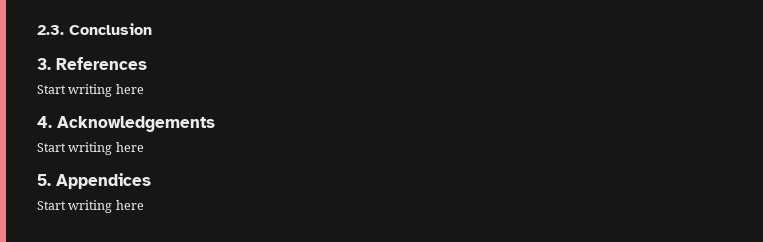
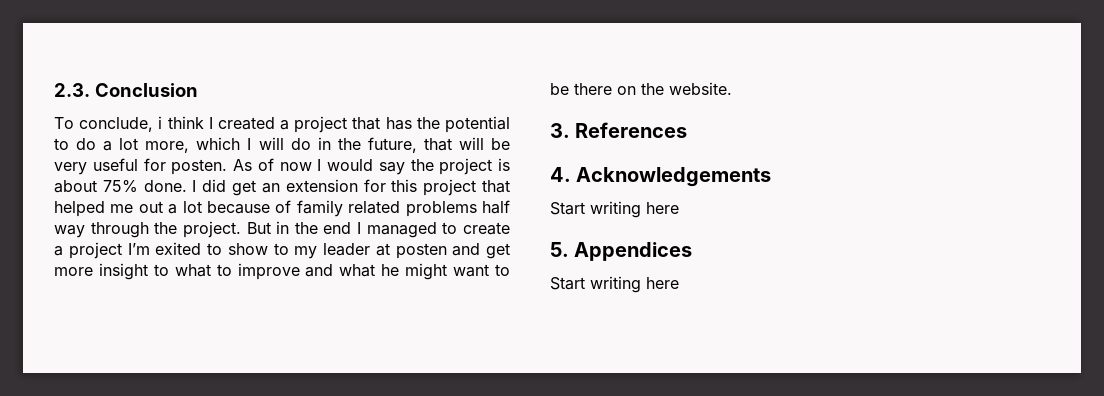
+ To conclude, i think I created a project that has the potential to do a lot more, which I will do in the future, that will be very useful for posten. As of now I would say the project is about 75% done. I did get an extension for this project that helped me out a lot because of family related problems half way through the project. But in the end I managed to create a project I’m exited to show to my leader at posten and get more insight to what to improve and what he might want to be there on the website.
  3. References
- Start writing here

